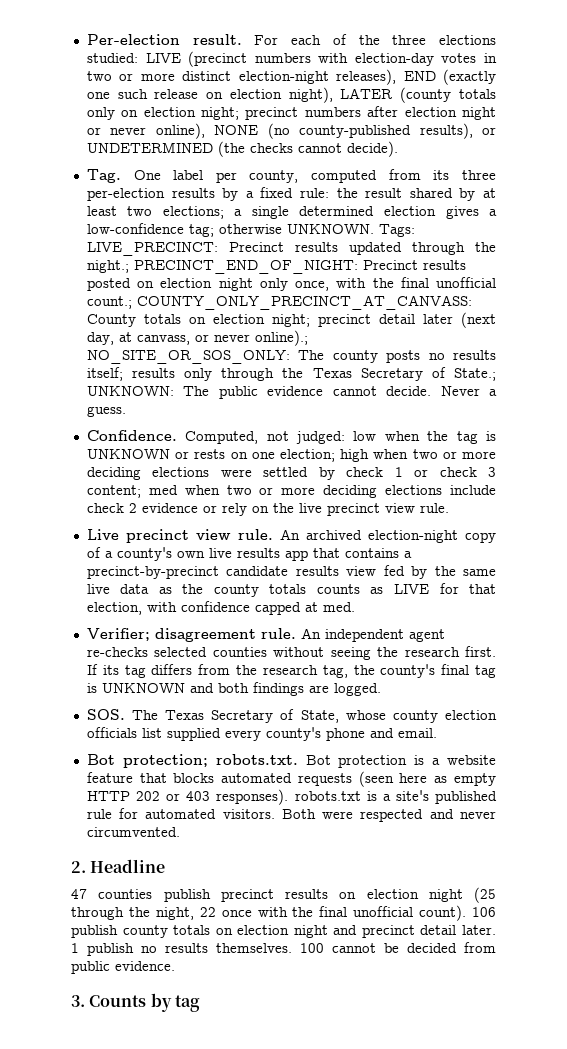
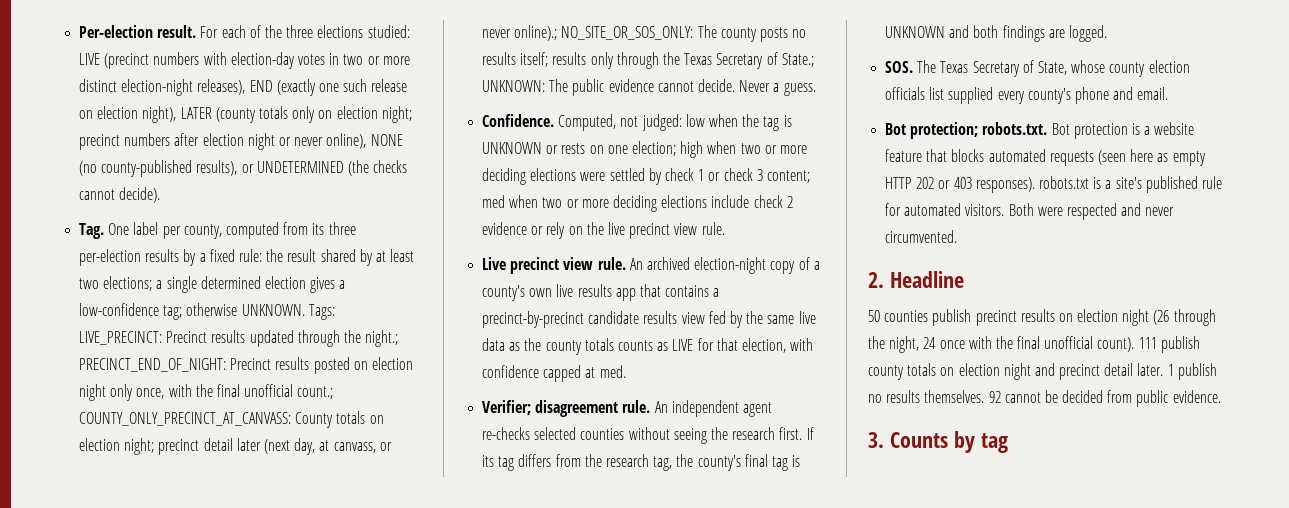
- 47 counties publish precinct results on election night (25 through the night, 22 once with the final unofficial count).
+ 50 counties publish precinct results on election night (26 through the night, 24 once with the final unofficial count).
- 106 publish county totals on election night and precinct detail later.
+ 111 publish county totals on election night and precinct detail later.
- 100 cannot be decided from public evidence.
+ 92 cannot be decided from public evidence.

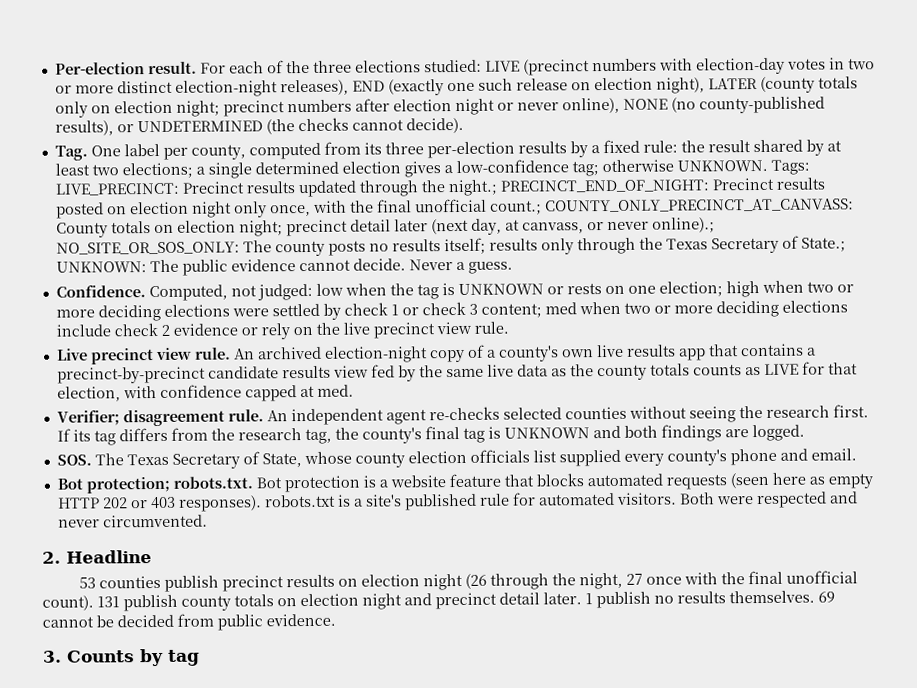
- 50 counties publish precinct results on election night (26 through the night, 24 once with the final unofficial count).
+ 53 counties publish precinct results on election night (26 through the night, 27 once with the final unofficial count).
- 111 publish county totals on election night and precinct detail later.
+ 131 publish county totals on election night and precinct detail later.
- 92 cannot be decided from public evidence.
+ 69 cannot be decided from public evidence.

